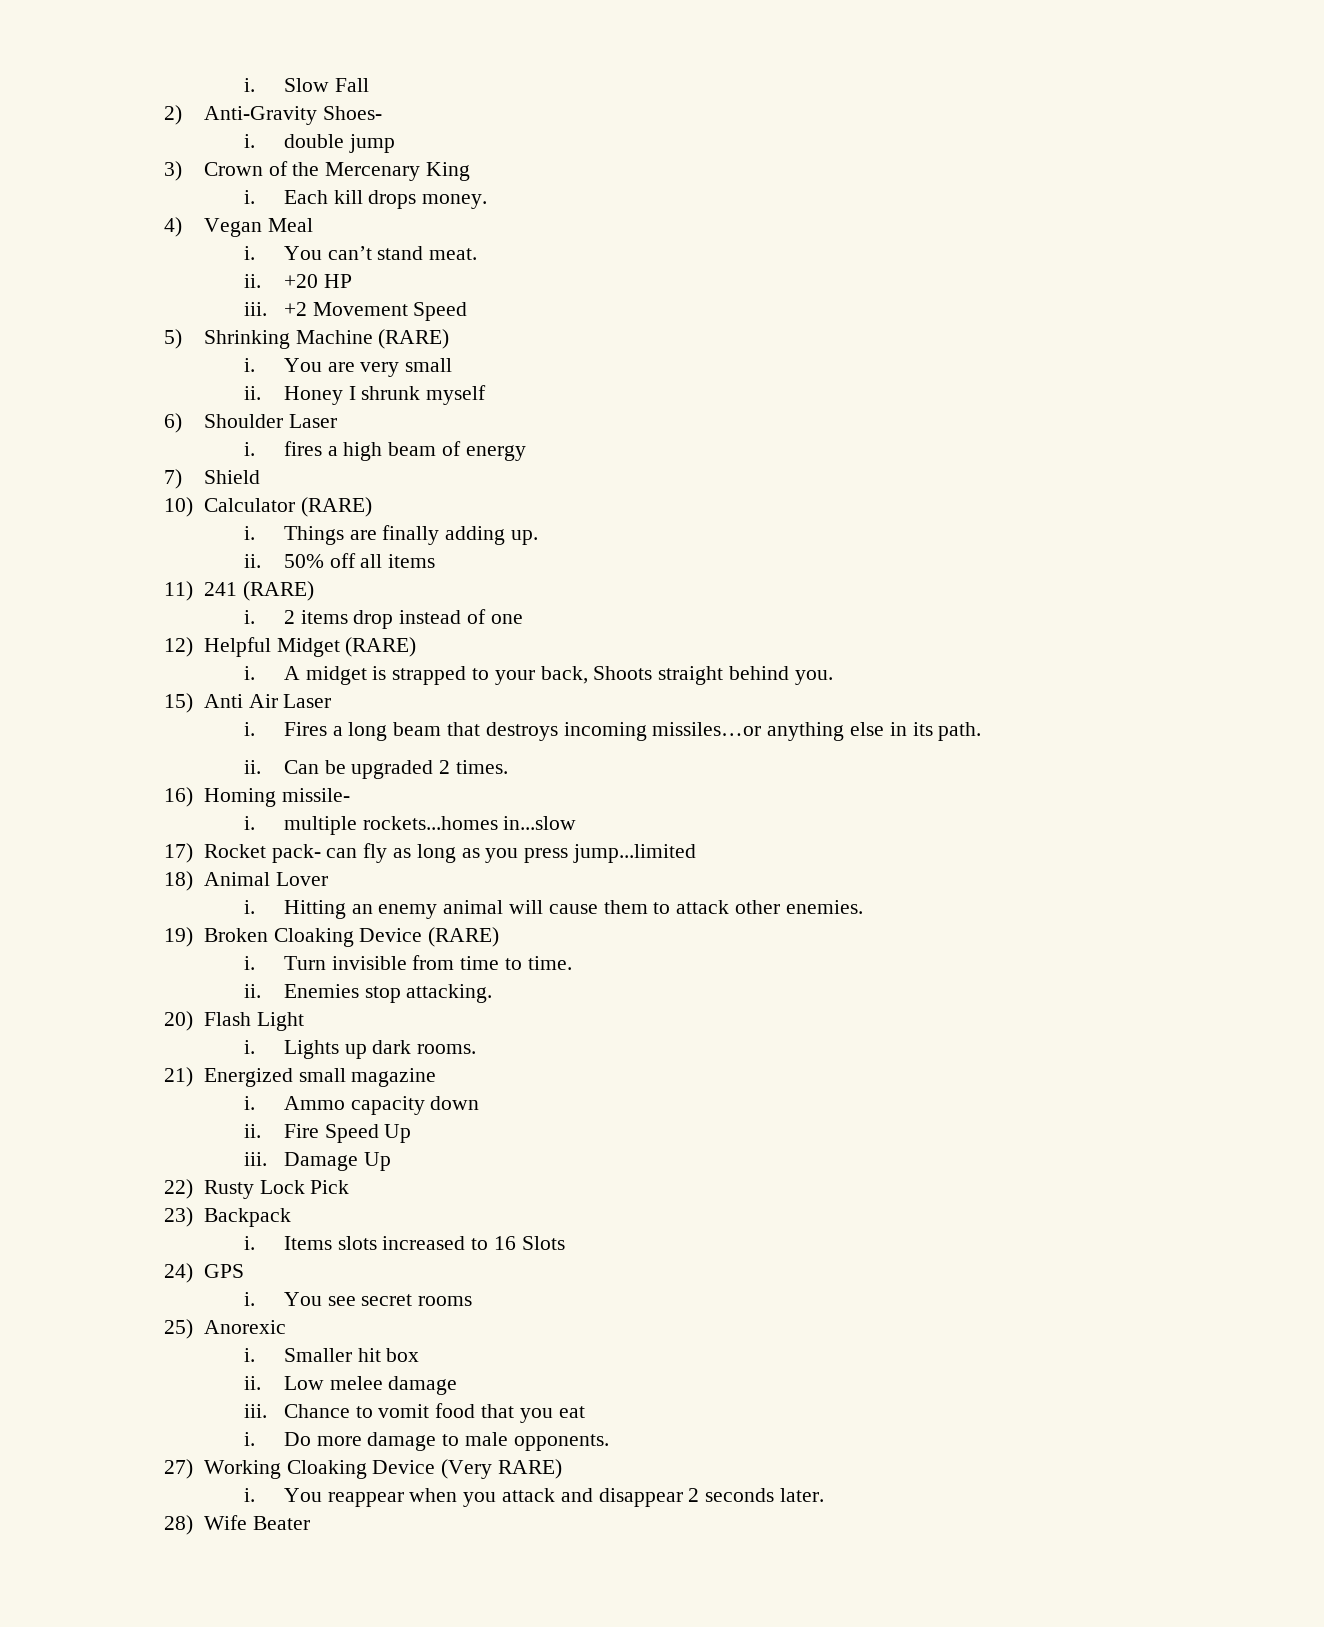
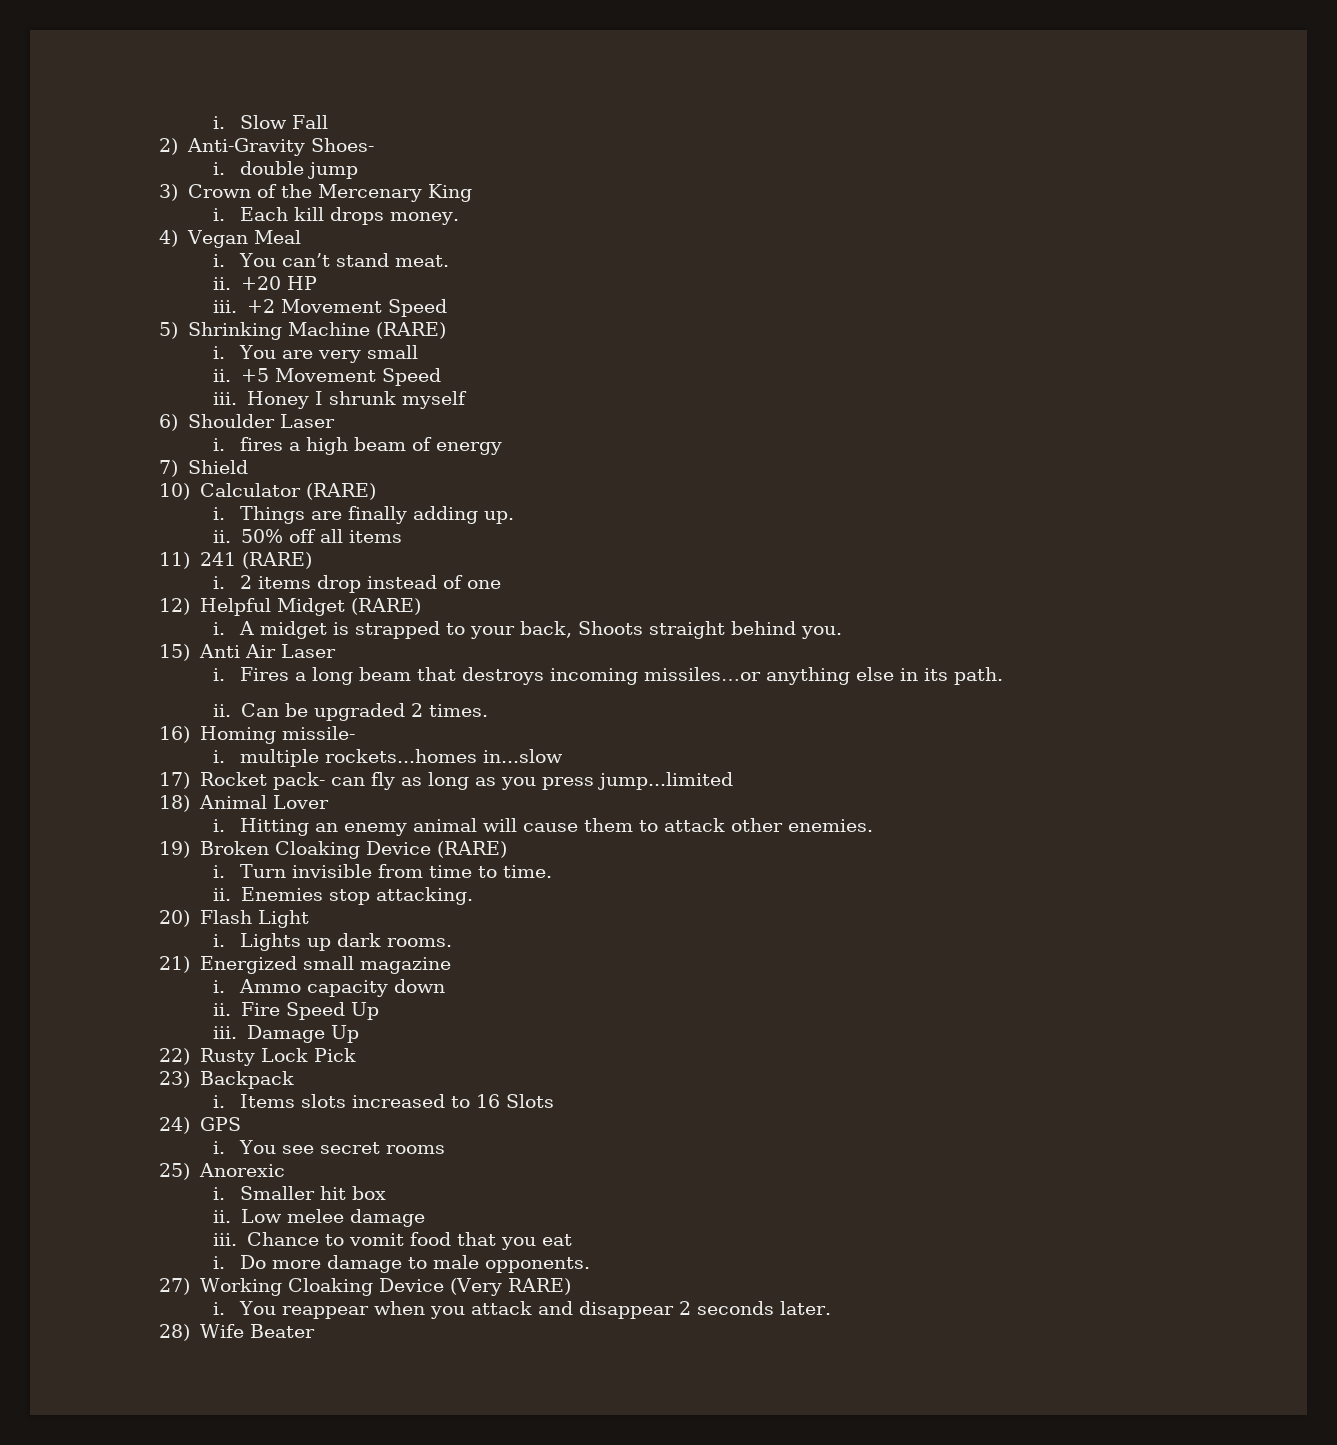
+ +5 Movement Speed
+ iii.

